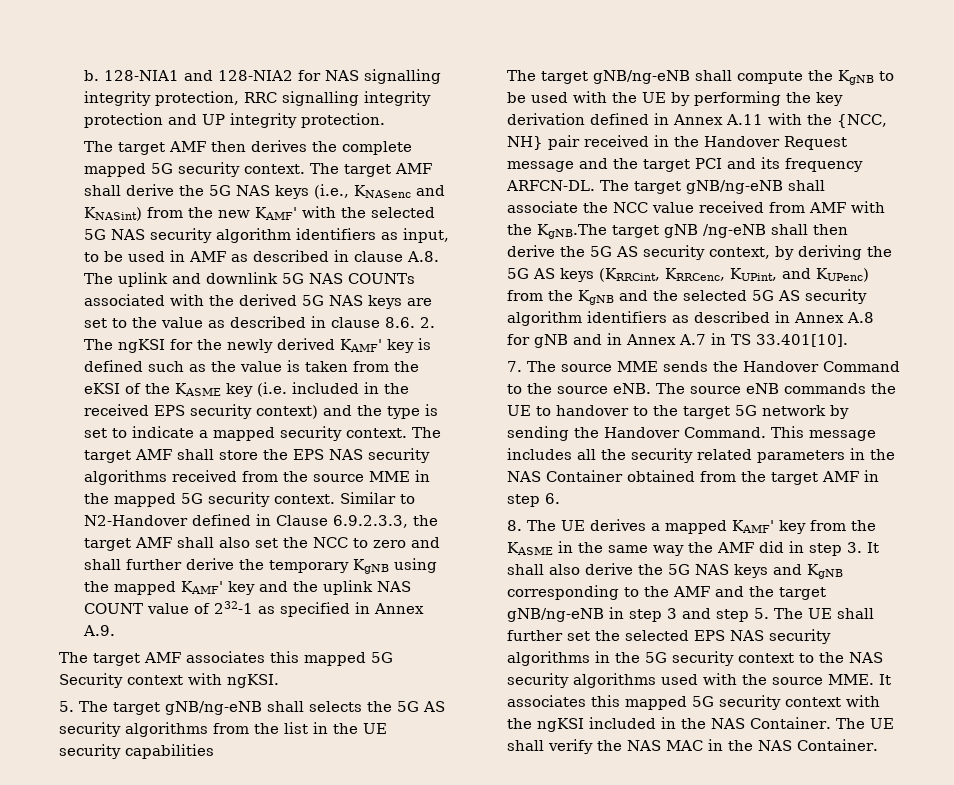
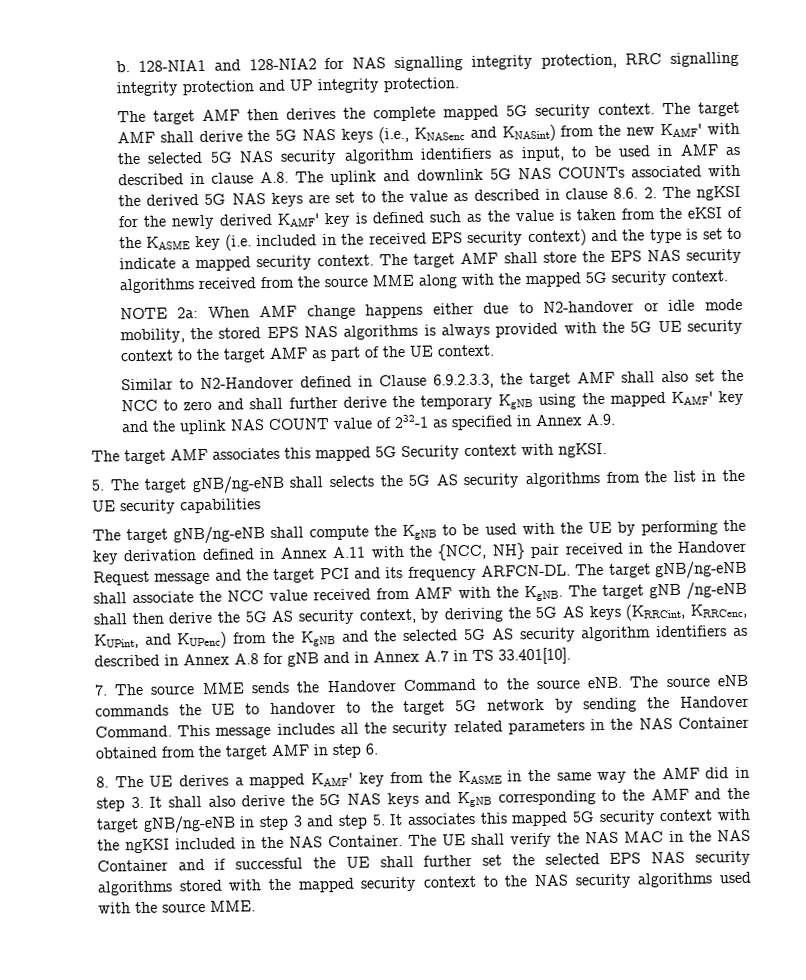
- The target AMF shall store the EPS NAS security algorithms received from the source MME in the mapped 5G security context. Similar to N2-Handover defined in Clause 6.9.2.3.3, the target AMF shall also set the NCC to zero and shall further derive the temporary KgNB using the mapped KAMF' key and the uplink NAS COUNT value of 232-1 as specified in Annex A.9.
+ The target AMF shall store the EPS NAS security algorithms received from the source MME along with the mapped 5G security context.
+ NOTE 2a: When AMF change happens either due to N2-handover or idle mode mobility, the stored EPS NAS algorithms is always provided with the 5G UE security context to the target AMF as part of the UE context.
+ Similar to N2-Handover defined in Clause 6.9.2.3.3, the target AMF shall also set the NCC to zero and shall further derive the temporary KgNB using the mapped KAMF' key and the uplink NAS COUNT value of 232-1 as specified in Annex A.9.
- The target gNB/ng-eNB shall associate the NCC value received from AMF with the KgNB.The target gNB /ng-eNB shall then derive the 5G AS security context, by deriving the 5G AS keys (KRRCint, KRRCenc, KUPint, and KUPenc) from the KgNB and the selected 5G AS security algorithm identifiers as described in Annex A.8 for gNB and in Annex A.7 in TS 33.401[10].
+ The target gNB/ng-eNB shall associate the NCC value received from AMF with the KgNB. The target gNB /ng-eNB shall then derive the 5G AS security context, by deriving the 5G AS keys (KRRCint, KRRCenc, KUPint, and KUPenc) from the KgNB and the selected 5G AS security algorithm identifiers as described in Annex A.8 for gNB and in Annex A.7 in TS 33.401[10].
- 8. The UE derives a mapped KAMF' key from the KASME in the same way the AMF did in step 3. It shall also derive the 5G NAS keys and KgNB corresponding to the AMF and the target gNB/ng-eNB in step 3 and step 5. The UE shall further set the selected EPS NAS security algorithms in the 5G security context to the NAS security algorithms used with the source MME. It associates this mapped 5G security context with the ngKSI included in the NAS Container.
+ 8. The UE derives a mapped KAMF' key from the KASME in the same way the AMF did in step 3. It shall also derive the 5G NAS keys and KgNB corresponding to the AMF and the target gNB/ng-eNB in step 3 and step 5. It associates this mapped 5G security context with the ngKSI included in the NAS Container.
- The UE shall verify the NAS MAC in the NAS Container.
+ The UE shall verify the NAS MAC in the NAS Container and if successful the UE shall further set the selected EPS NAS security algorithms stored with the mapped security context to the NAS security algorithms used with the source MME.

